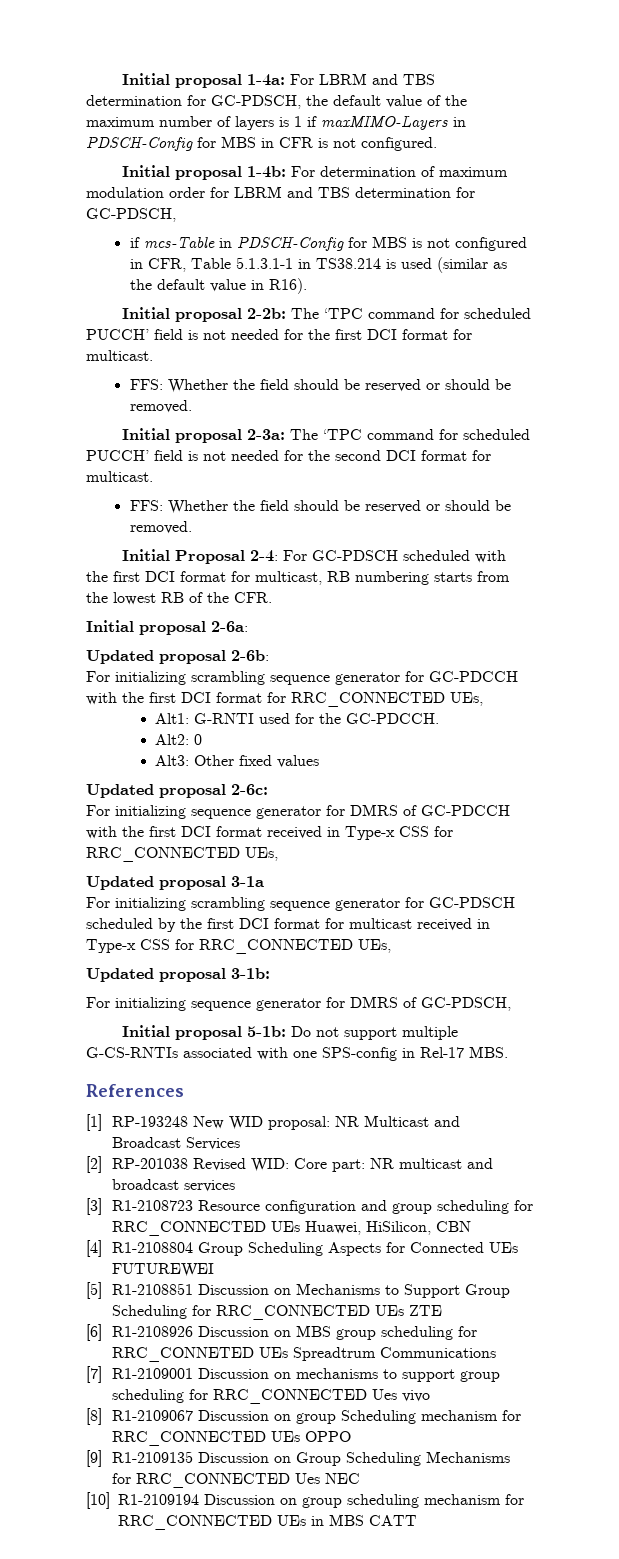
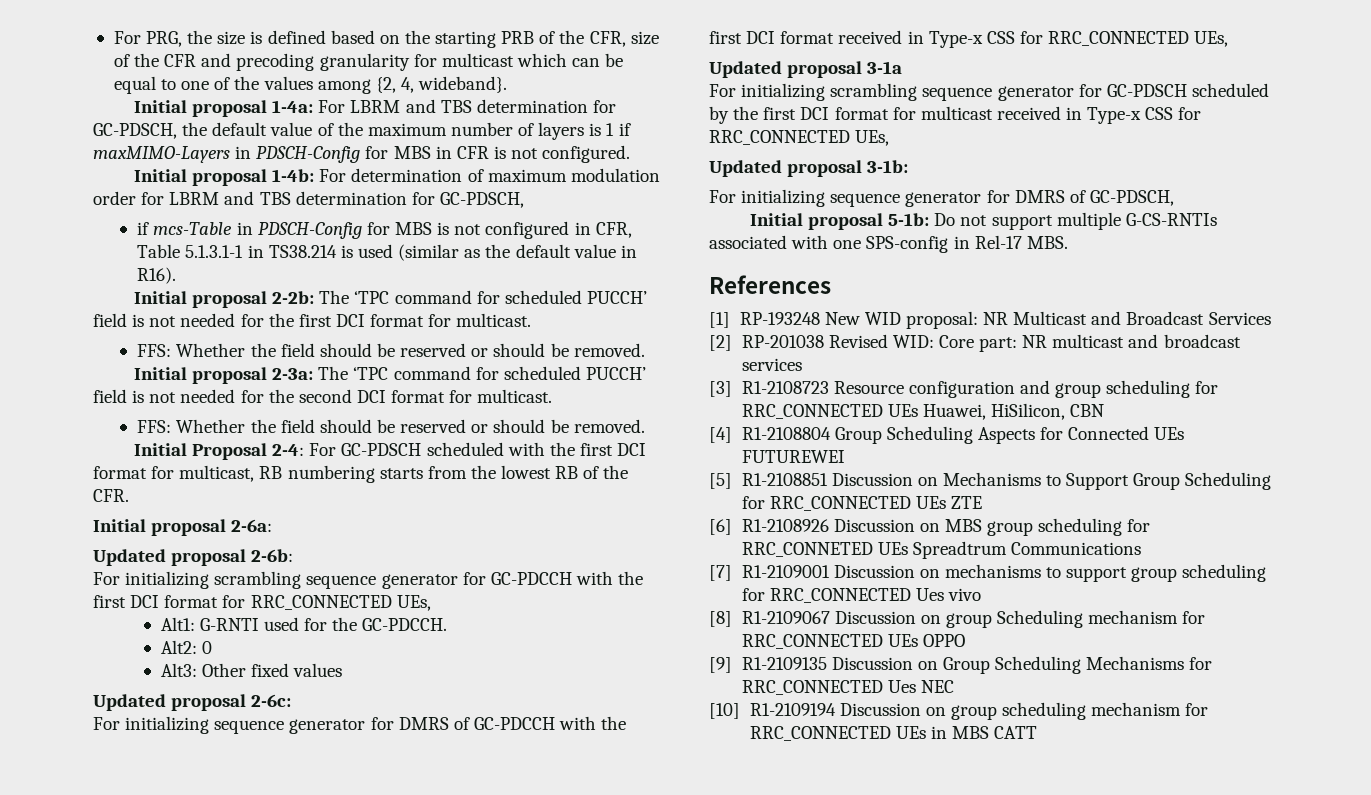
+ For PRG, the size is defined based on the starting PRB of the CFR, size of the CFR and precoding granularity for multicast which can be equal to one of the values among {2, 4, wideband}.

